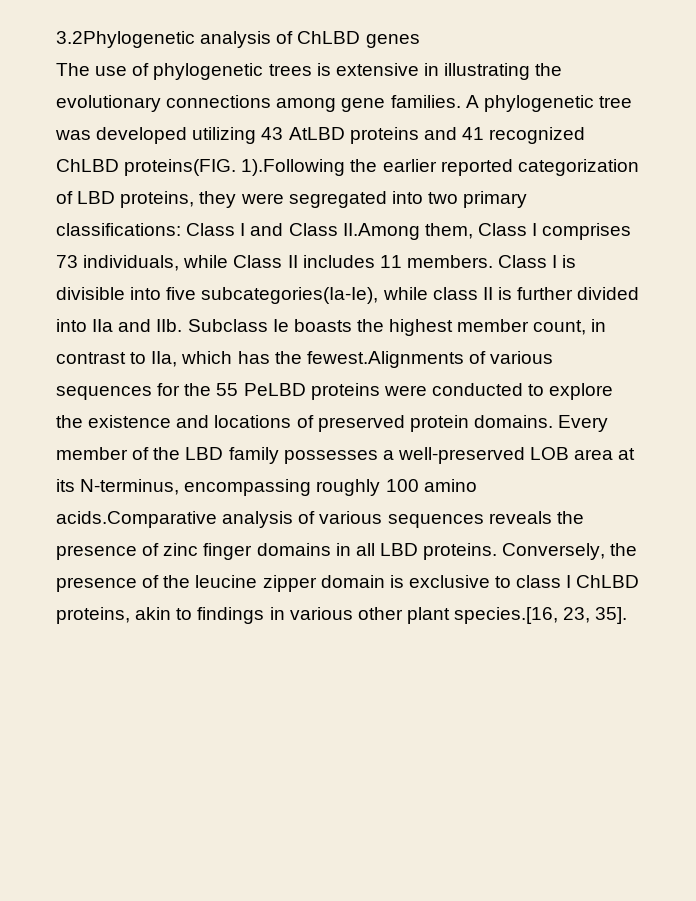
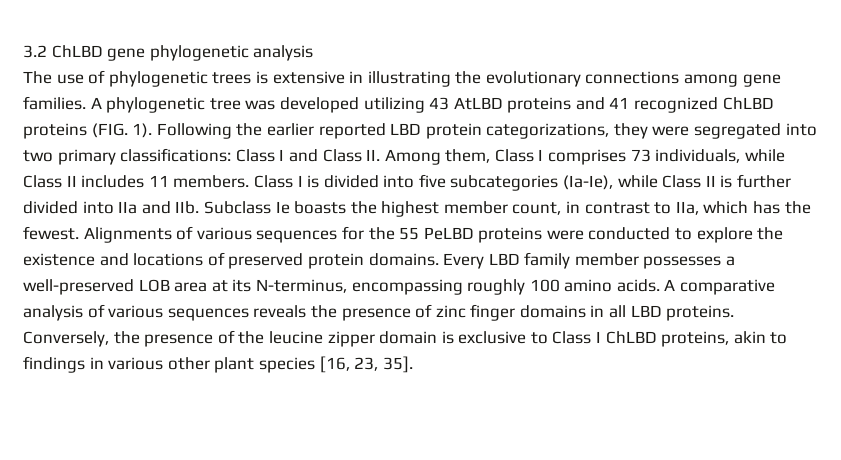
- 3.2Phylogenetic analysis of ChLBD genes
+ 3.2 ChLBD gene phylogenetic analysis
- A phylogenetic tree was developed utilizing 43 AtLBD proteins and 41 recognized ChLBD proteins(FIG. 1).Following the earlier reported categorization of LBD proteins, they were segregated into two primary classifications: Class I and Class II.Among them, Class I comprises 73 individuals, while Class II includes 11 members.
+ A phylogenetic tree was developed utilizing 43 AtLBD proteins and 41 recognized ChLBD proteins (FIG. 1). Following the earlier reported LBD protein categorizations, they were segregated into two primary classifications: Class I and Class II. Among them, Class I comprises 73 individuals, while Class II includes 11 members.
- Class I is divisible into five subcategories(Ia-Ie), while class II is further divided into IIa and IIb. Subclass Ie boasts the highest member count, in contrast to IIa, which has the fewest.Alignments of various sequences for the 55 PeLBD proteins were conducted to explore the existence and locations of preserved protein domains.
+ Class I is divided into five subcategories (Ia-Ie), while Class II is further divided into IIa and IIb. Subclass Ie boasts the highest member count, in contrast to IIa, which has the fewest. Alignments of various sequences for the 55 PeLBD proteins were conducted to explore the existence and locations of preserved protein domains.
- Every member of the LBD family possesses a well-preserved LOB area at its N-terminus, encompassing roughly 100 amino acids.Comparative analysis of various sequences reveals the presence of zinc finger domains in all LBD proteins.
+ Every LBD family member possesses a well-preserved LOB area at its N-terminus, encompassing roughly 100 amino acids. A comparative analysis of various sequences reveals the presence of zinc finger domains in all LBD proteins.
- Conversely, the presence of the leucine zipper domain is exclusive to class I ChLBD proteins, akin to findings in various other plant species.[16, 23, 35].
+ Conversely, the presence of the leucine zipper domain is exclusive to Class I ChLBD proteins, akin to findings in various other plant species [16, 23, 35].

